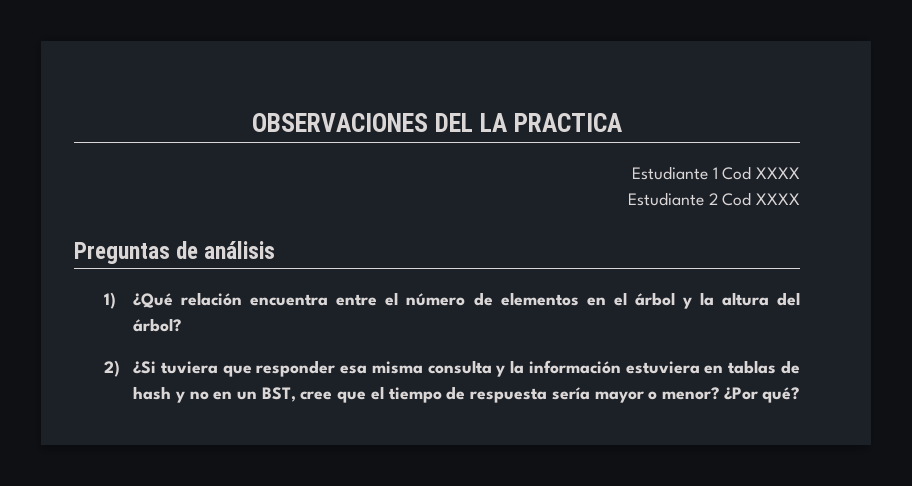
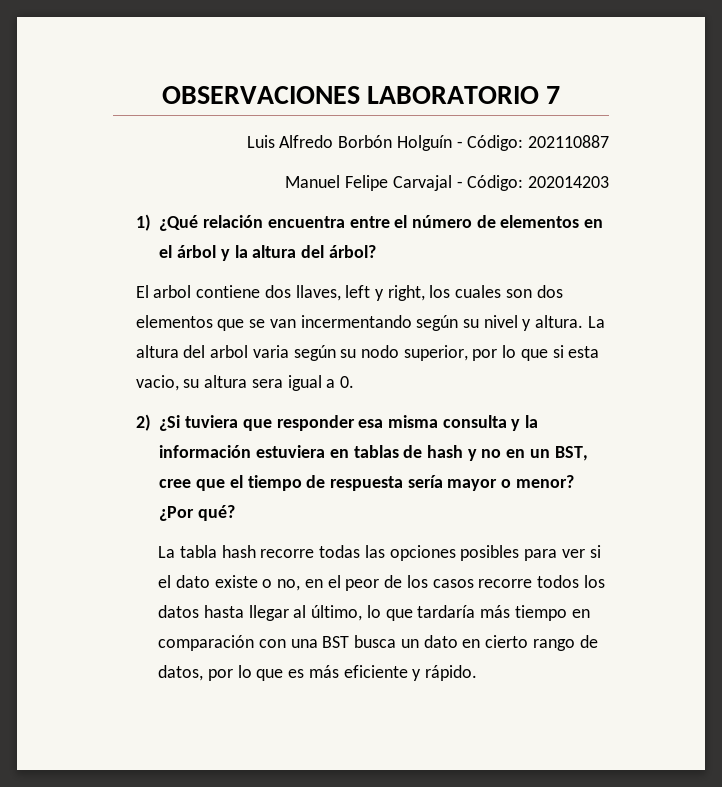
- OBSERVACIONES DEL LA PRACTICA
- Estudiante 1 Cod XXXX
- Estudiante 2 Cod XXXX
- Preguntas de análisis
+ OBSERVACIONES LABORATORIO 7
+ Luis Alfredo Borbón Holguín - Código: 202110887
+ Manuel Felipe Carvajal - Código: 202014203
+ El arbol contiene dos llaves, left y right, los cuales son dos elementos que se van incermentando según su nivel y altura. La altura del arbol varia según su nodo superior, por lo que si esta vacio, su altura sera igual a 0.
+ La tabla hash recorre todas las opciones posibles para ver si el dato existe o no, en el peor de los casos recorre todos los datos hasta llegar al último, lo que tardaría más tiempo en comparación con una BST busca un dato en cierto rango de datos, por lo que es más eficiente y rápido.

